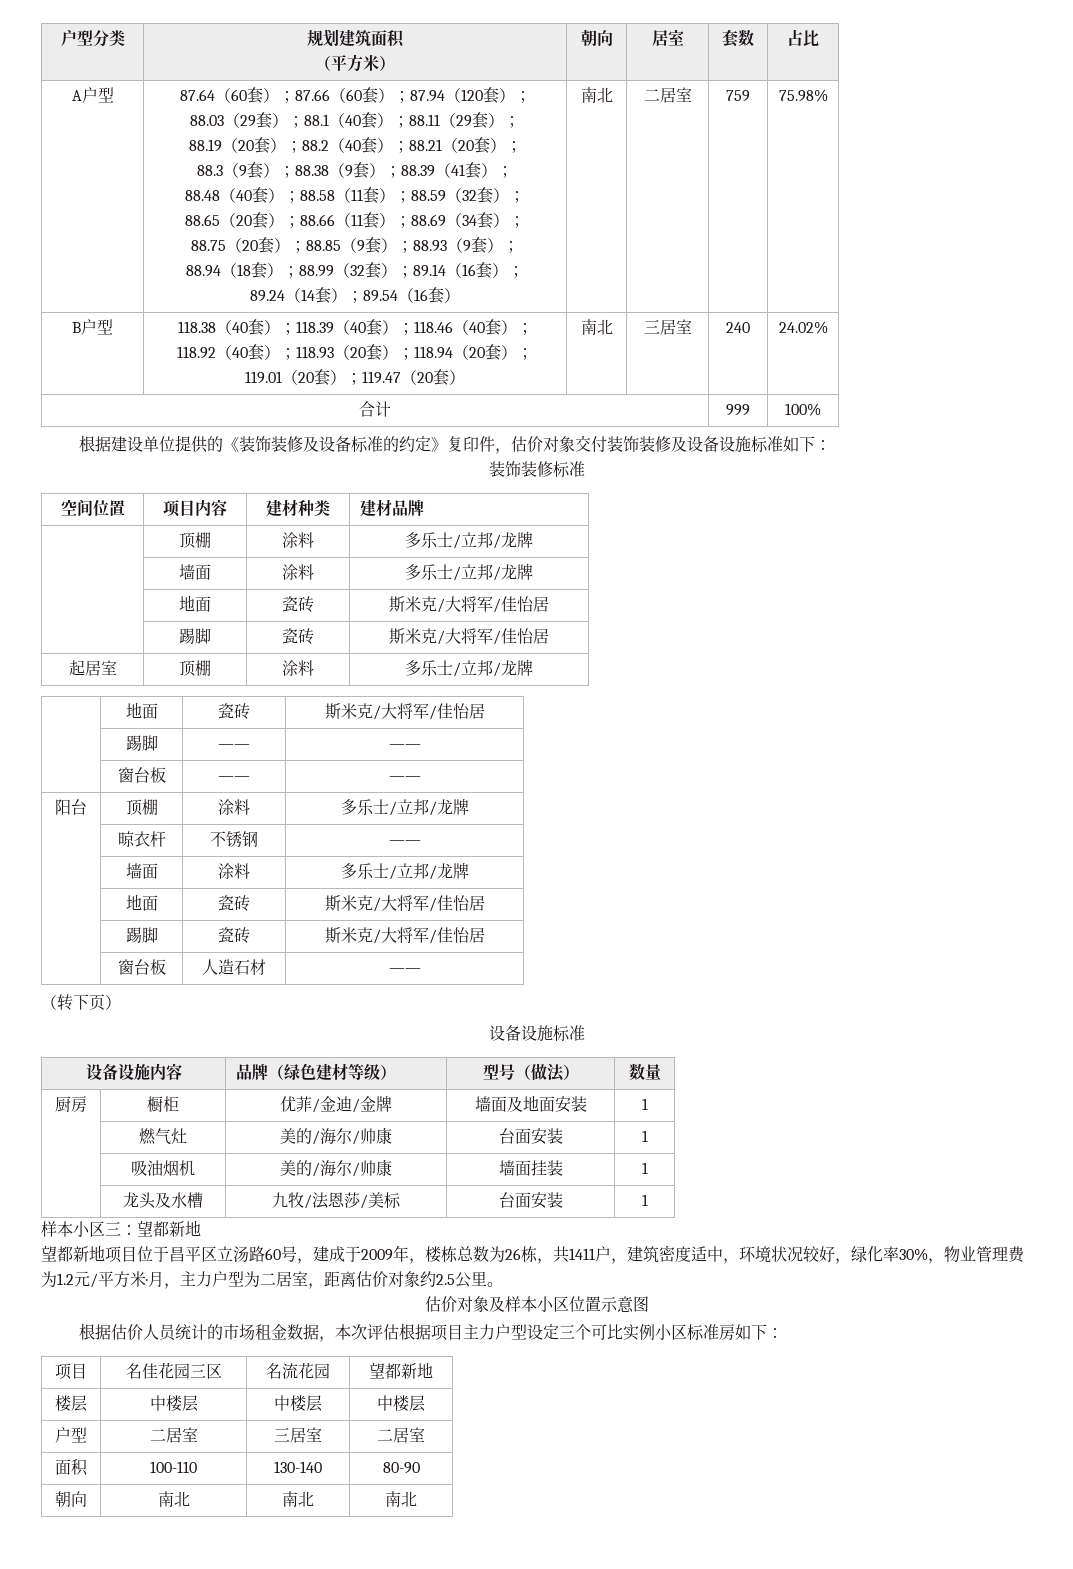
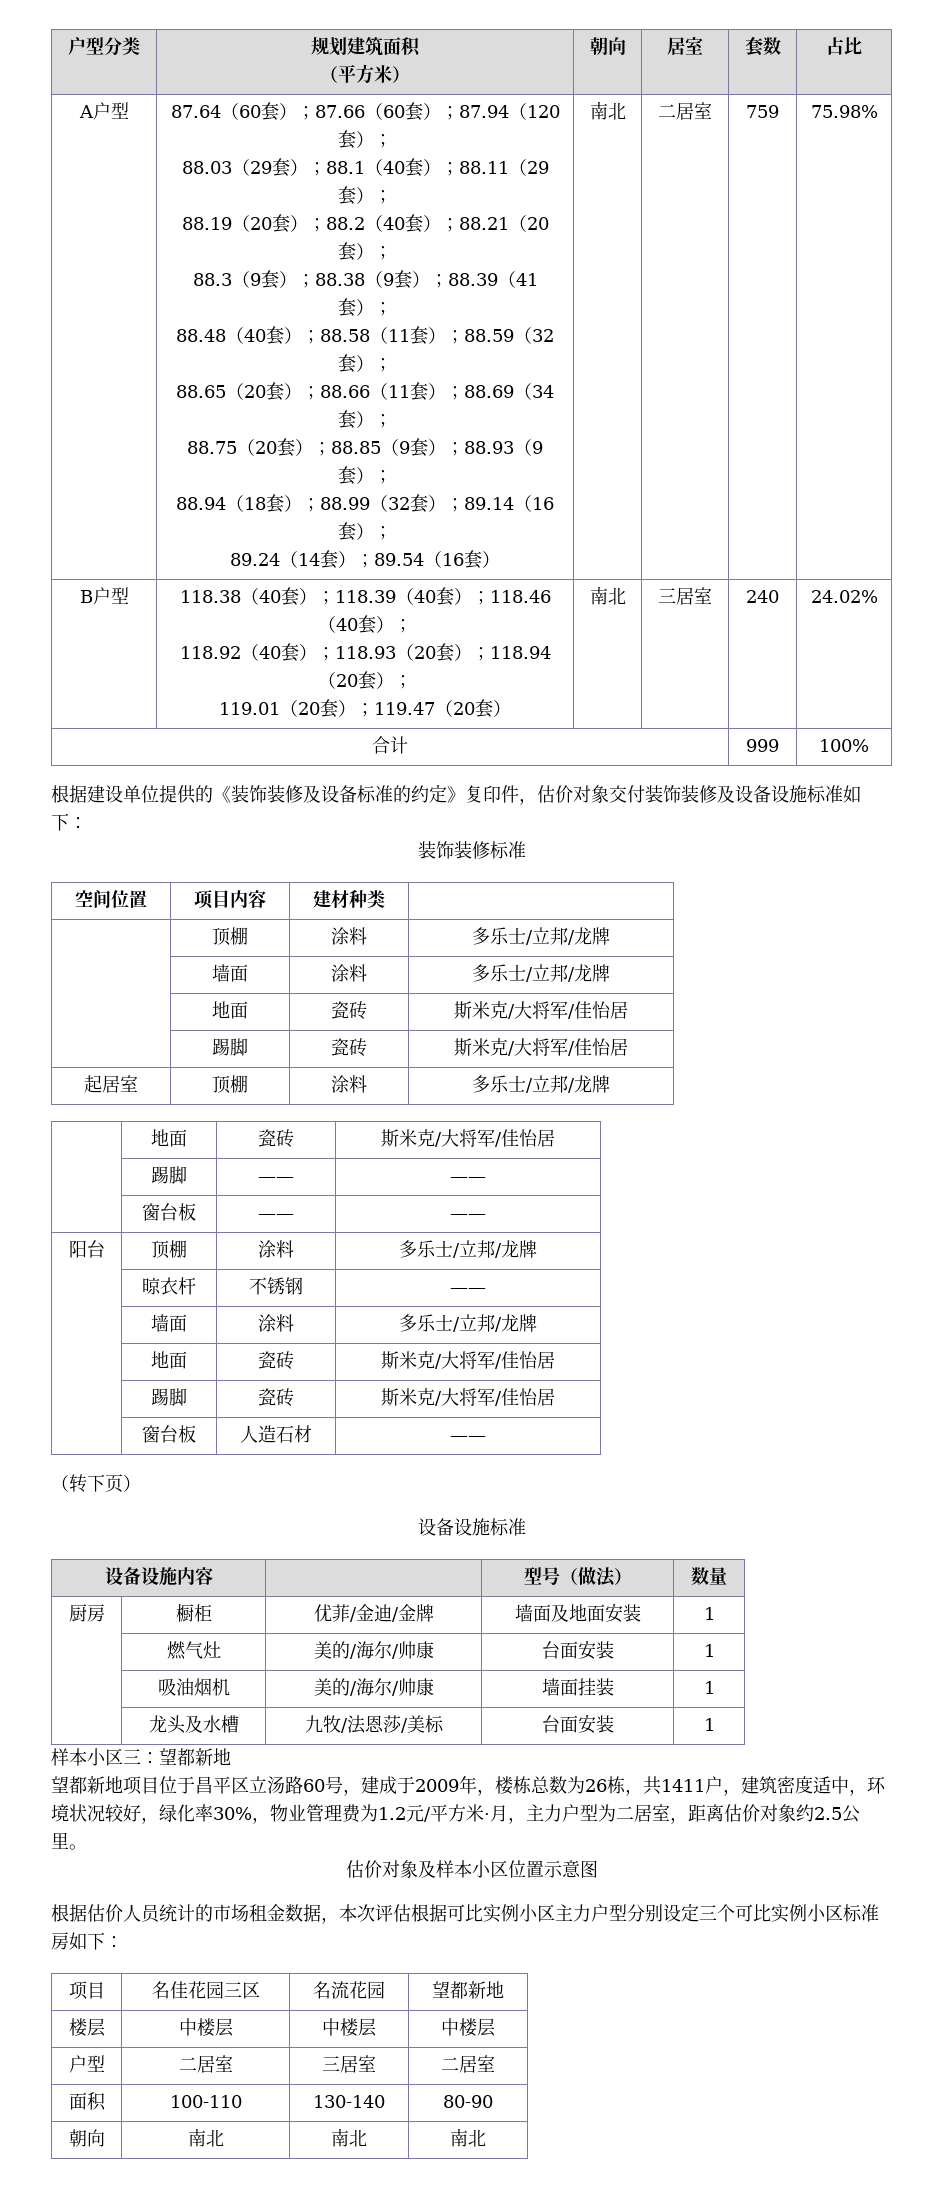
- 空间位置 | 项目内容 | 建材种类 | 建材品牌
+ 空间位置 | 项目内容 | 建材种类 |
- 设备设施内容 | 品牌（绿色建材等级） | 型号（做法） | 数量
+ 设备设施内容 | | 型号（做法） | 数量
- 根据估价人员统计的市场租金数据，本次评估根据项目主力户型设定三个可比实例小区标准房如下：
+ 根据估价人员统计的市场租金数据，本次评估根据可比实例小区主力户型分别设定三个可比实例小区标准房如下：

